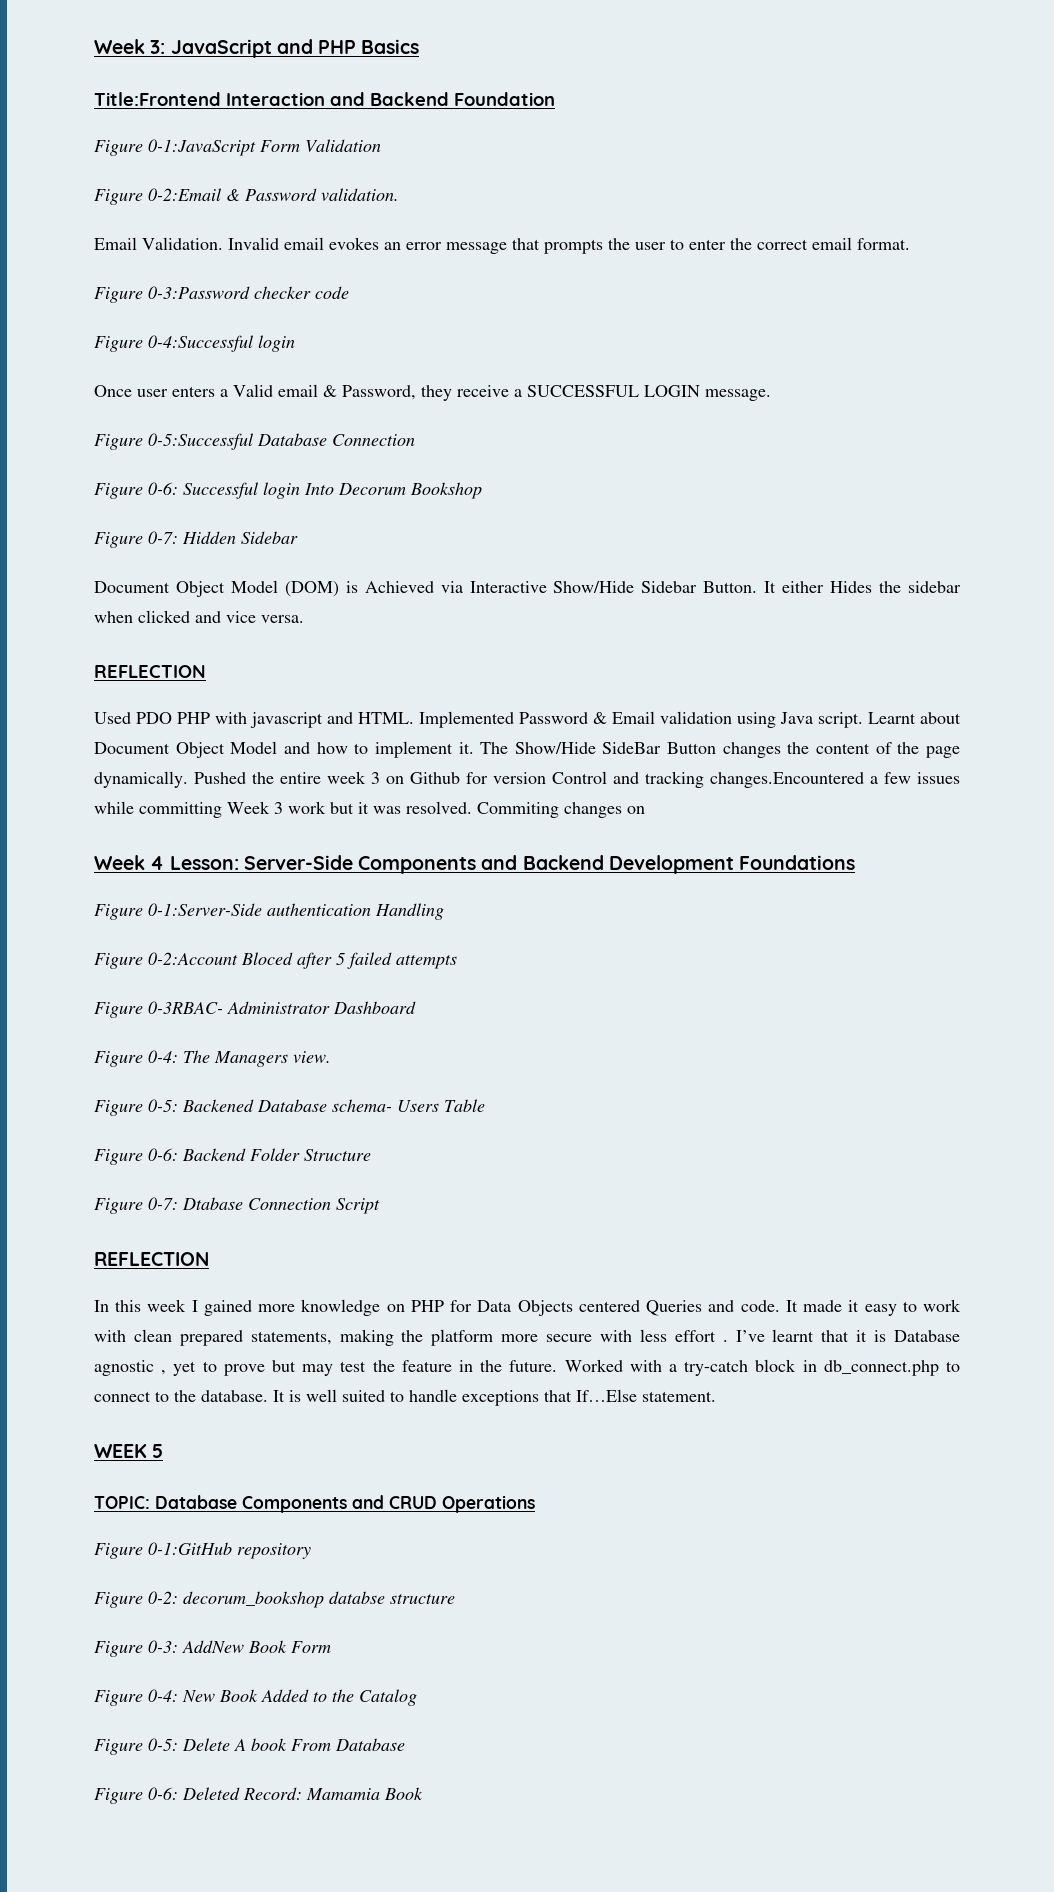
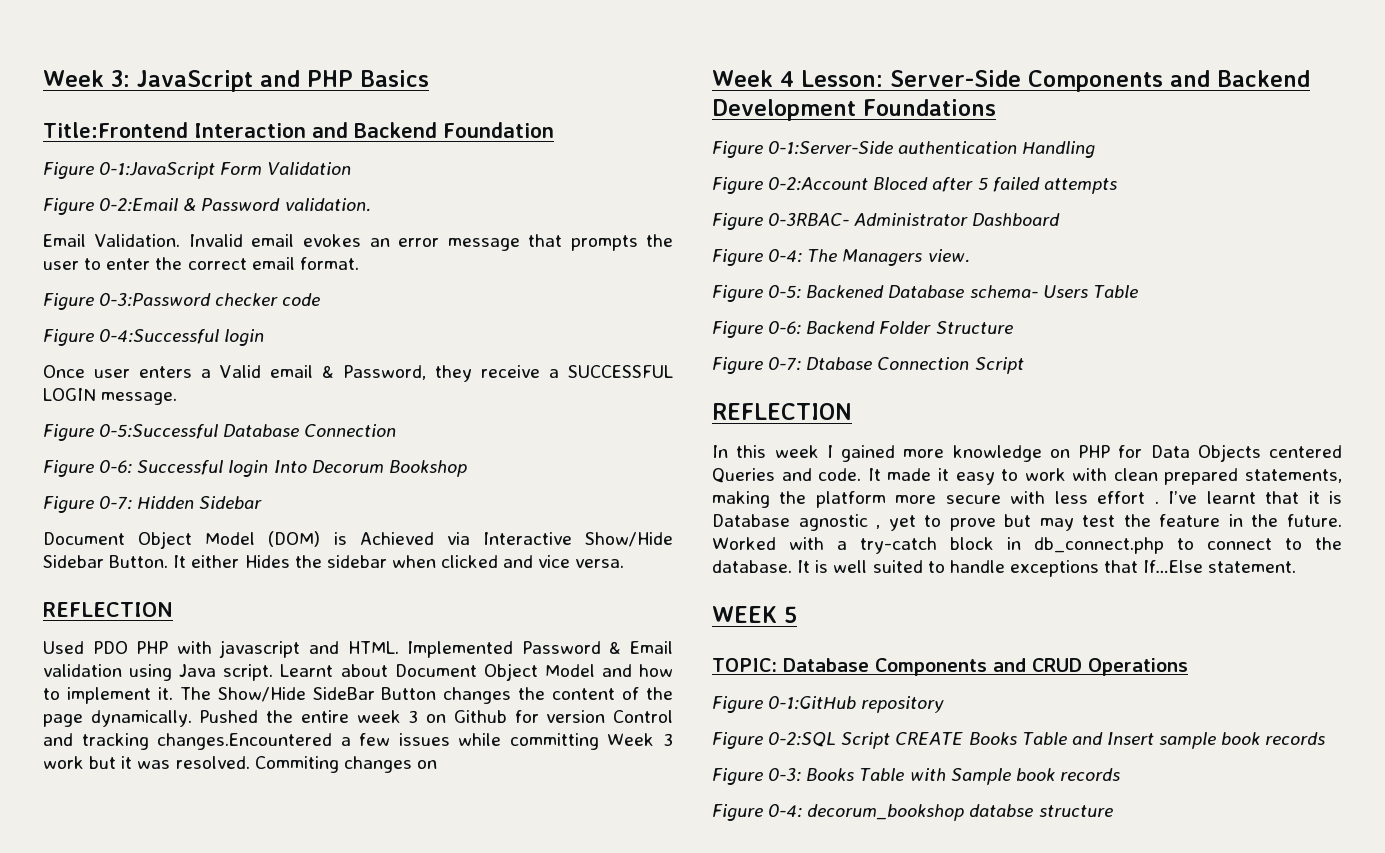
- Figure 0-2: decorum_bookshop databse structure
- Figure 0-3: AddNew Book Form
- Figure 0-4: New Book Added to the Catalog
- Figure 0-5: Delete A book From Database
- Figure 0-6: Deleted Record: Mamamia Book
+ Figure 0-2:SQL Script CREATE Books Table and Insert sample book records
+ Figure 0-3: Books Table with Sample book records
+ Figure 0-4: decorum_bookshop databse structure

